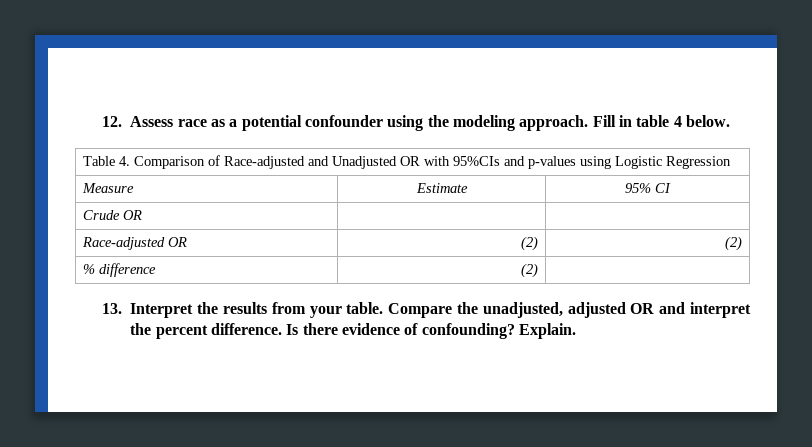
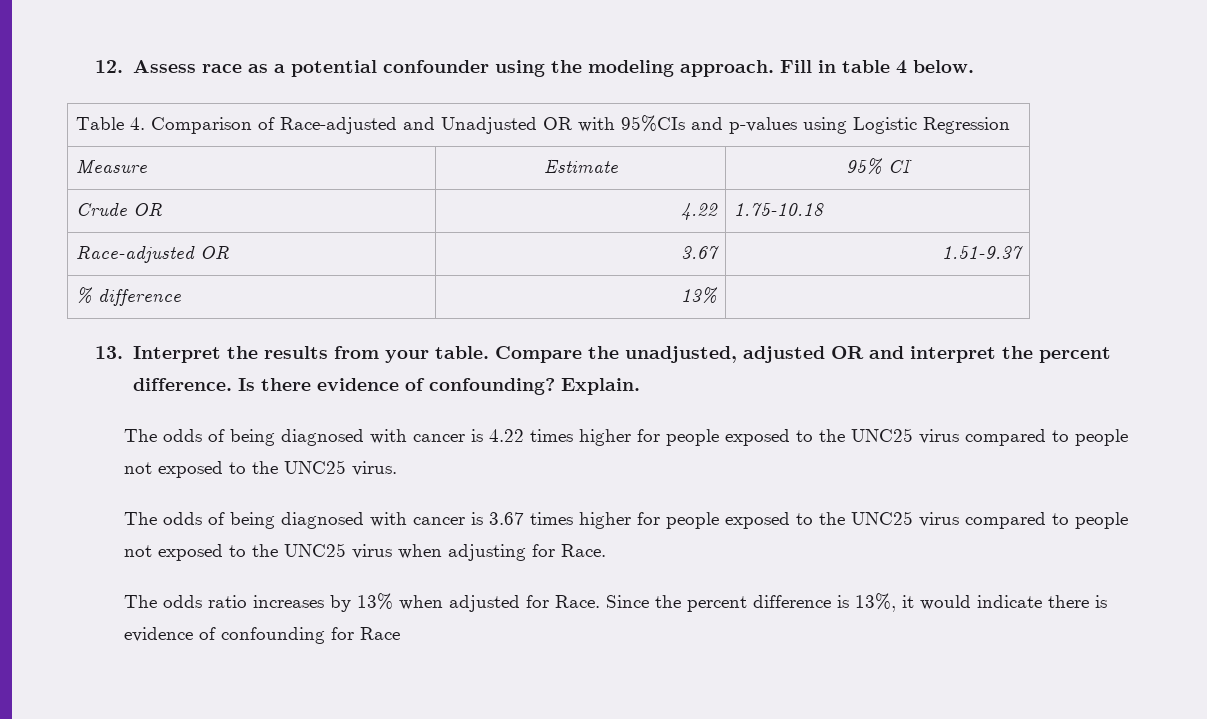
- Crude OR | |
+ Crude OR | 4.22 | 1.75-10.18
- Race-adjusted OR | (2) | (2)
+ Race-adjusted OR | 3.67 | 1.51-9.37
- % difference | (2) |
+ % difference | 13% |
+ The odds of being diagnosed with cancer is 4.22 times higher for people exposed to the UNC25 virus compared to people not exposed to the UNC25 virus.
+ The odds of being diagnosed with cancer is 3.67 times higher for people exposed to the UNC25 virus compared to people not exposed to the UNC25 virus when adjusting for Race.
+ The odds ratio increases by 13% when adjusted for Race. Since the percent difference is 13%, it would indicate there is evidence of confounding for Race

